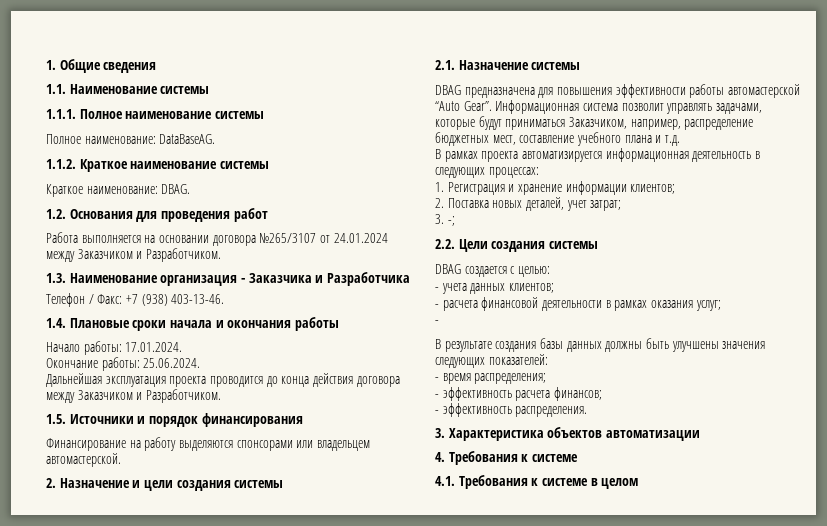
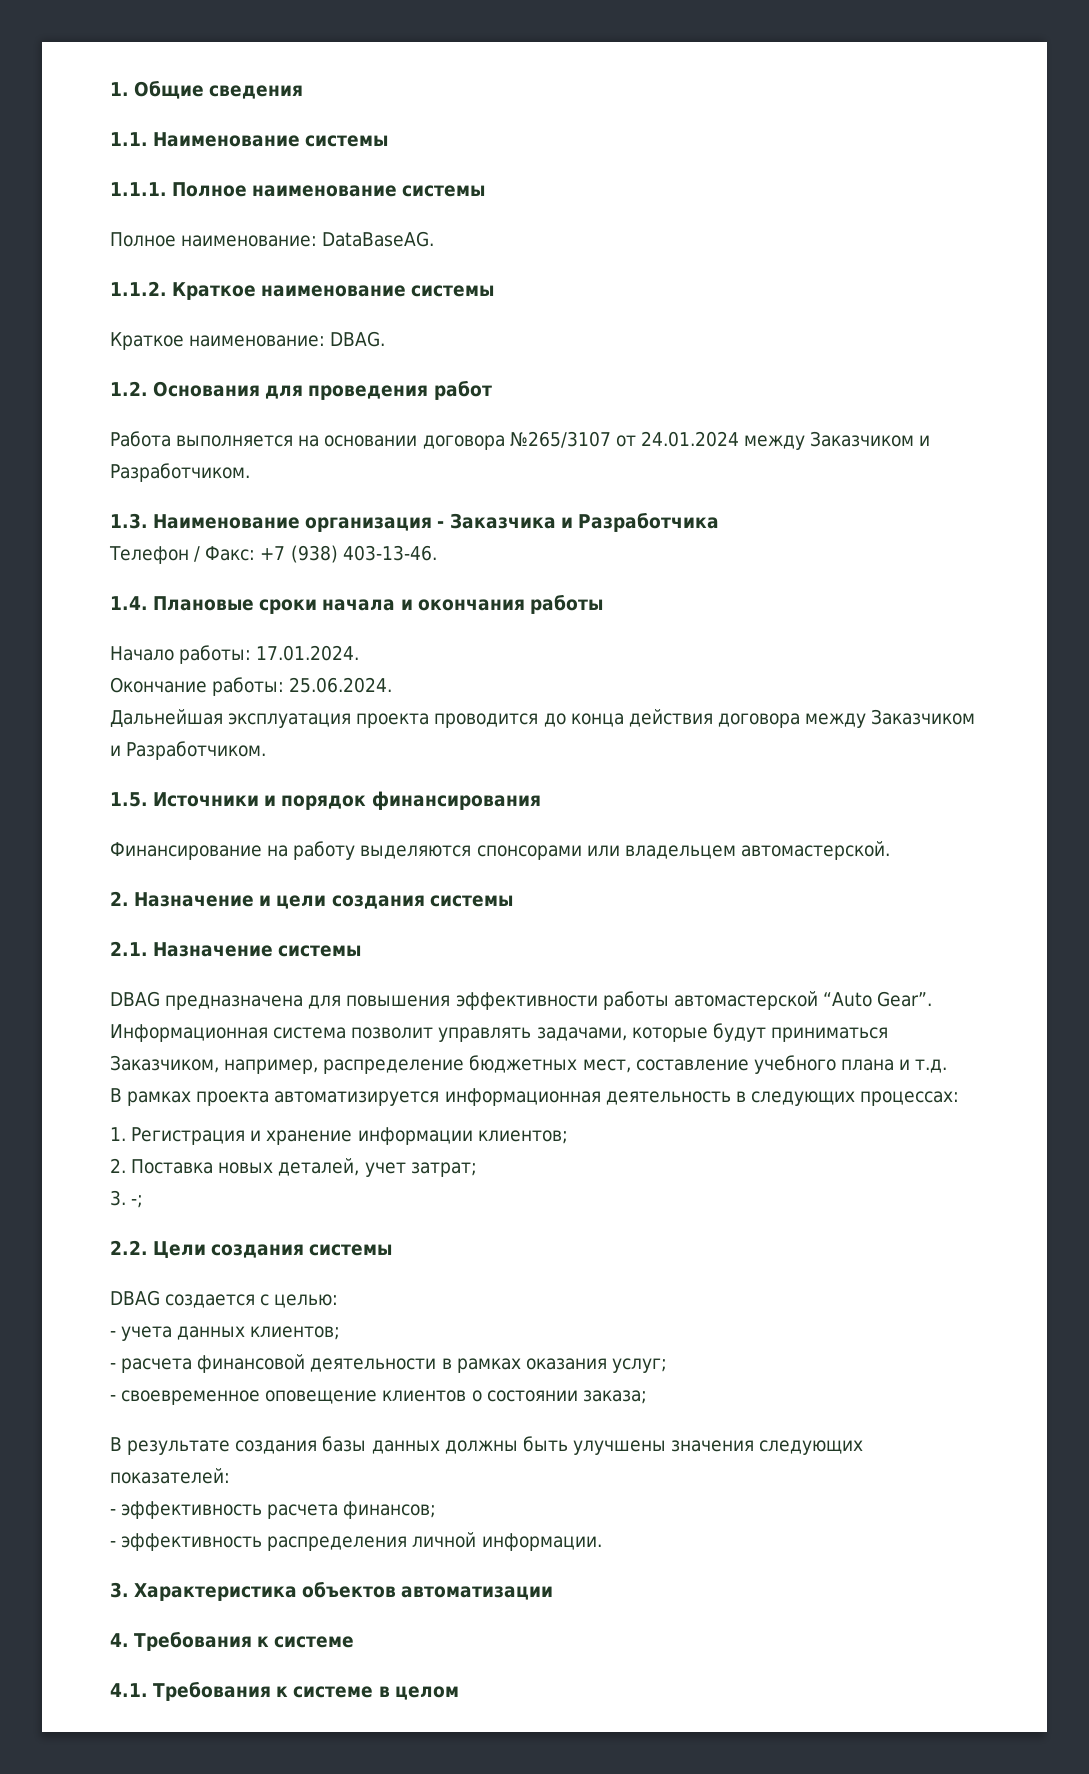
  - расчета финансовой деятельности в рамках оказания услуг;
- -
+ - своевременное оповещение клиентов о состоянии заказа;
- - время распределения;
- - эффективность распределения.
+ - эффективность распределения личной информации.

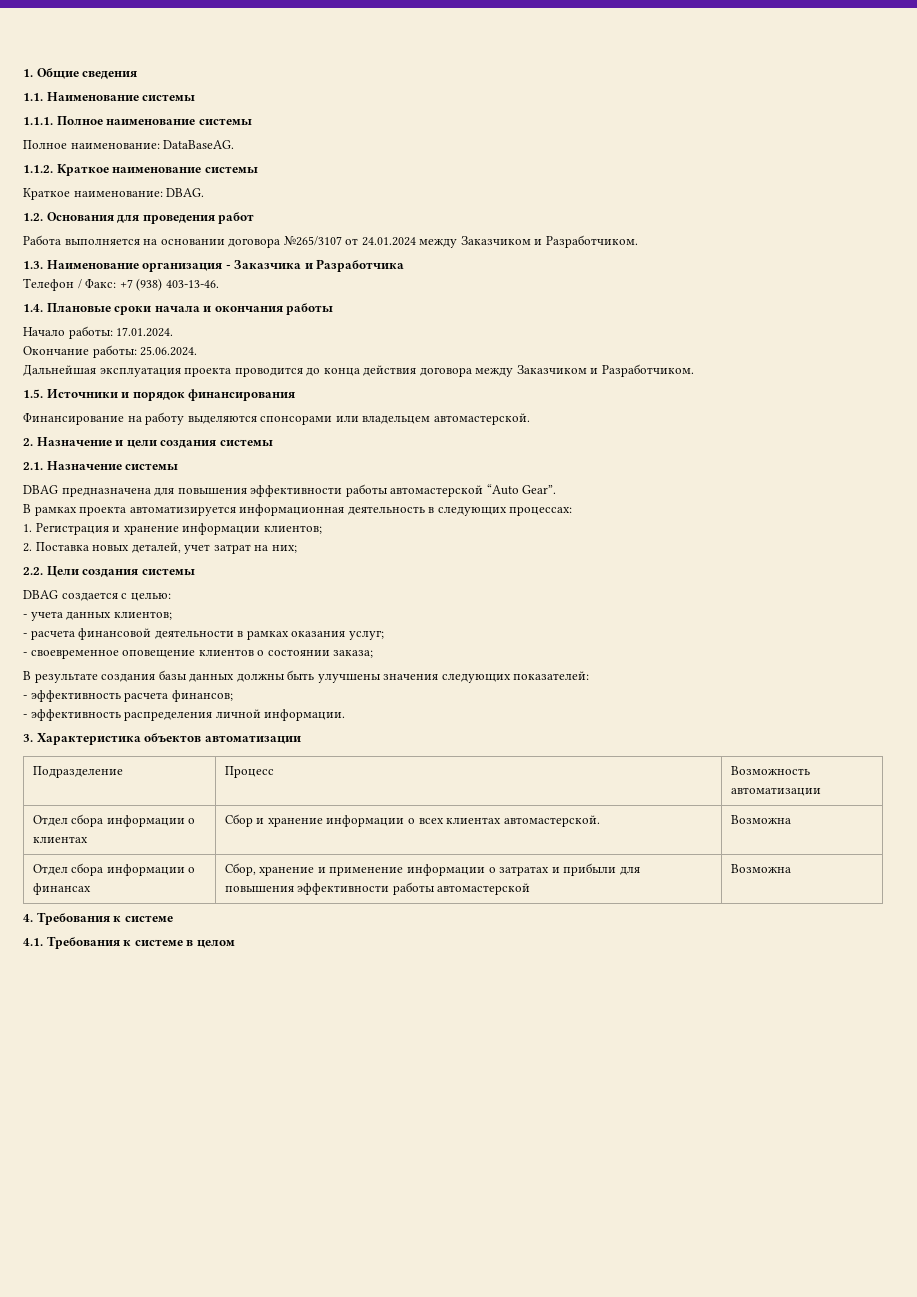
- Информационная система позволит управлять задачами, которые будут приниматься Заказчиком, например, распределение бюджетных мест, составление учебного плана и т.д.
- 2. Поставка новых деталей, учет затрат;
- 3. -;
+ 2. Поставка новых деталей, учет затрат на них;
+ Подразделение | Процесс | Возможность автоматизации
+ Отдел сбора информации о клиентах | Сбор и хранение информации о всех клиентах автомастерской. | Возможна
+ Отдел сбора информации о финансах | Сбор, хранение и применение информации о затратах и прибыли для повышения эффективности работы автомастерской | Возможна

